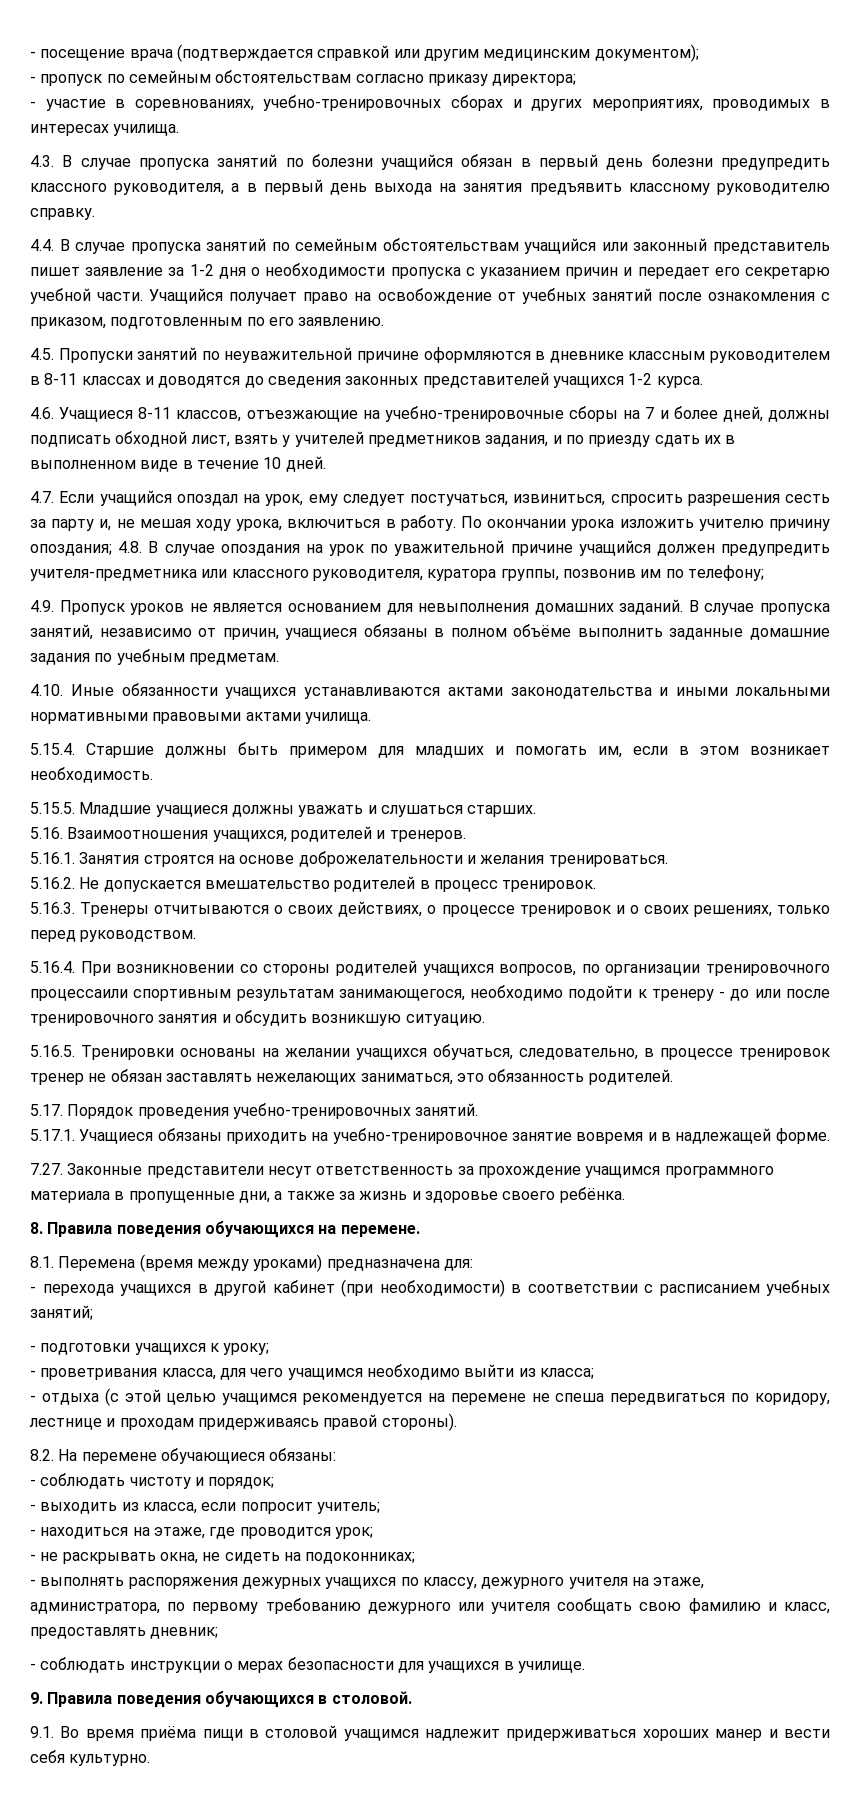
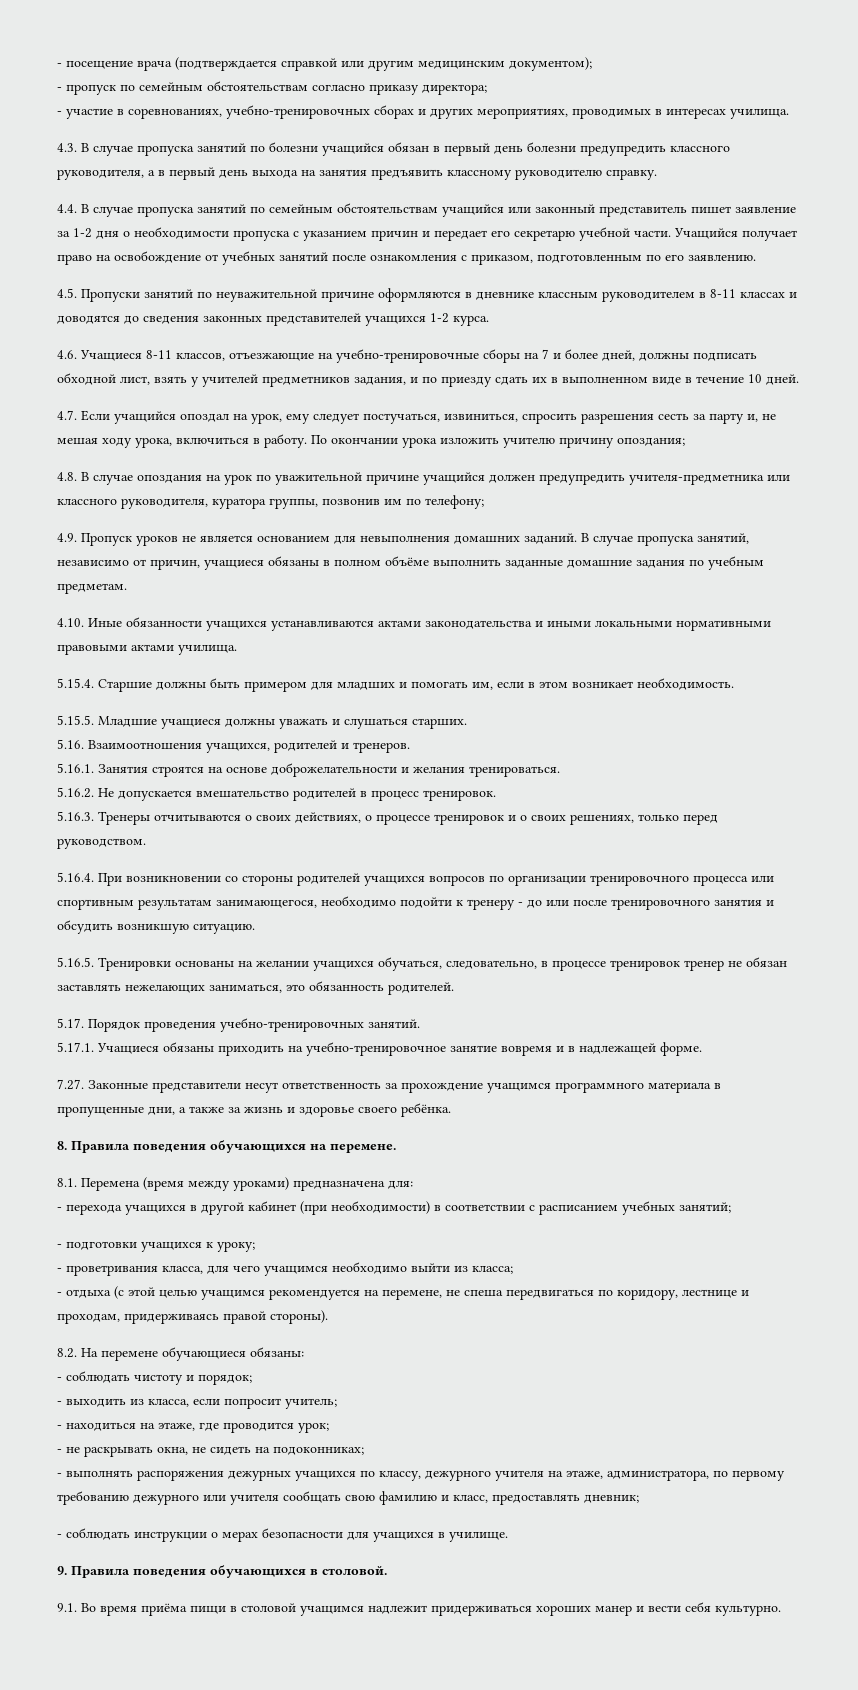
- По окончании урока изложить учителю причину опоздания; 4.8. В случае опоздания на урок по уважительной причине учащийся должен предупредить учителя-предметника или классного руководителя, куратора группы, позвонив им по телефону;
+ По окончании урока изложить учителю причину опоздания;
+ 4.8. В случае опоздания на урок по уважительной причине учащийся должен предупредить учителя-предметника или классного руководителя, куратора группы, позвонив им по телефону;
- 5.16.4. При возникновении со стороны родителей учащихся вопросов, по организации тренировочного процессаили спортивным результатам занимающегося, необходимо подойти к тренеру - до или после тренировочного занятия и обсудить возникшую ситуацию.
+ 5.16.4. При возникновении со стороны родителей учащихся вопросов по организации тренировочного процесса или спортивным результатам занимающегося, необходимо подойти к тренеру - до или после тренировочного занятия и обсудить возникшую ситуацию.
- - отдыха (с этой целью учащимся рекомендуется на перемене не спеша передвигаться по коридору, лестнице и проходам придерживаясь правой стороны).
+ - отдыха (с этой целью учащимся рекомендуется на перемене, не спеша передвигаться по коридору, лестнице и проходам, придерживаясь правой стороны).

